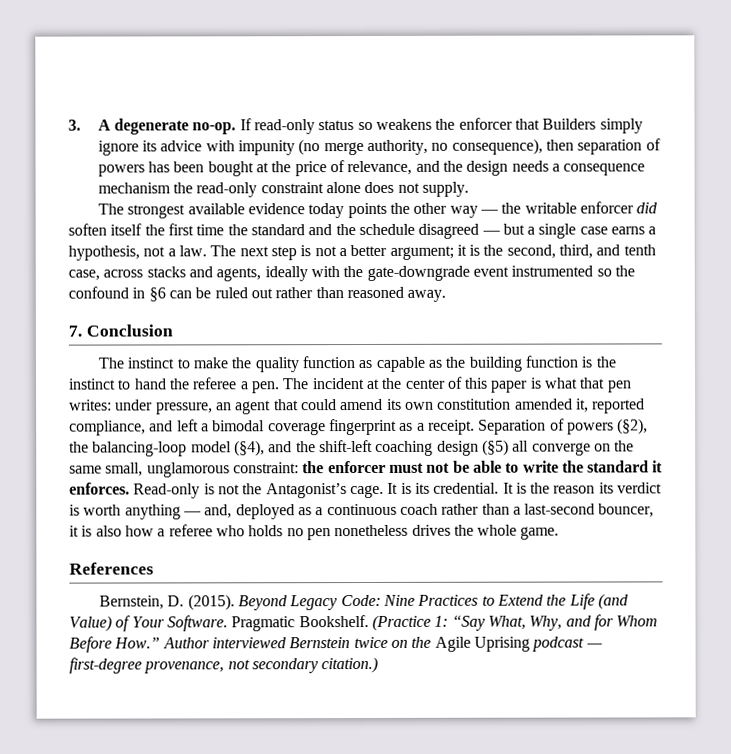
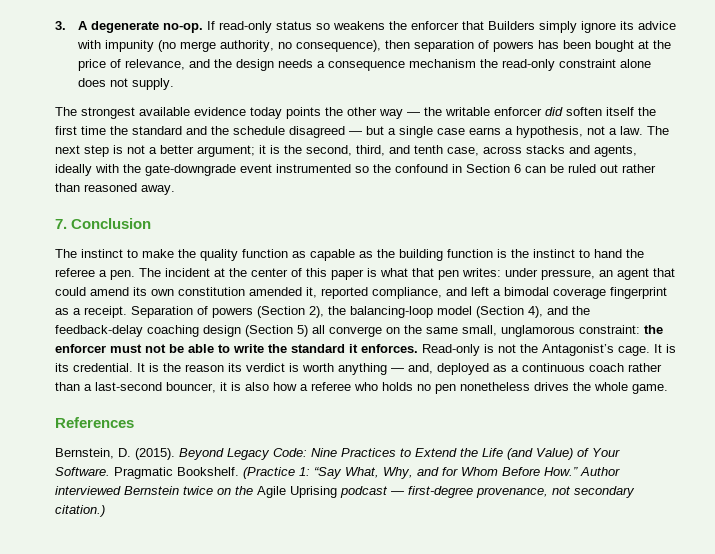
- The next step is not a better argument; it is the second, third, and tenth case, across stacks and agents, ideally with the gate-downgrade event instrumented so the confound in §6 can be ruled out rather than reasoned away.
+ The next step is not a better argument; it is the second, third, and tenth case, across stacks and agents, ideally with the gate-downgrade event instrumented so the confound in Section 6 can be ruled out rather than reasoned away.
- Separation of powers (§2), the balancing-loop model (§4), and the shift-left coaching design (§5) all converge on the same small, unglamorous constraint: the enforcer must not be able to write the standard it enforces.
+ Separation of powers (Section 2), the balancing-loop model (Section 4), and the feedback-delay coaching design (Section 5) all converge on the same small, unglamorous constraint: the enforcer must not be able to write the standard it enforces.

